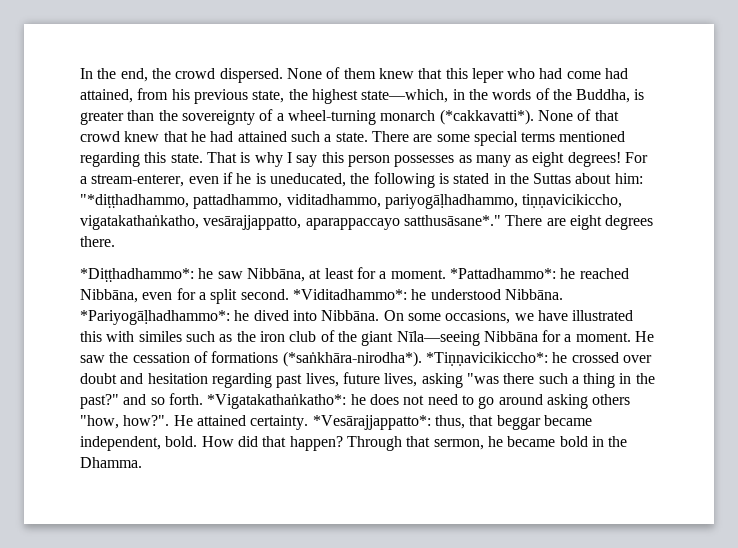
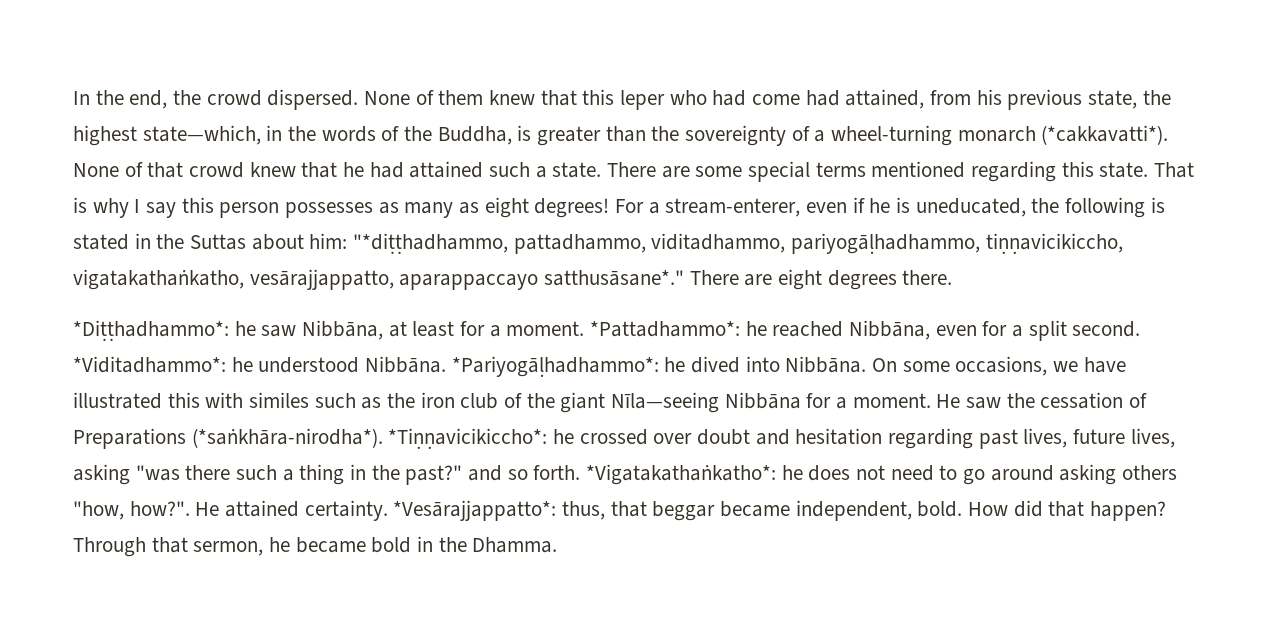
- He saw the cessation of formations (*saṅkhāra-nirodha*).
+ He saw the cessation of Preparations (*saṅkhāra-nirodha*).

